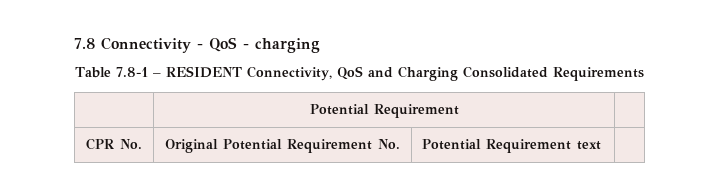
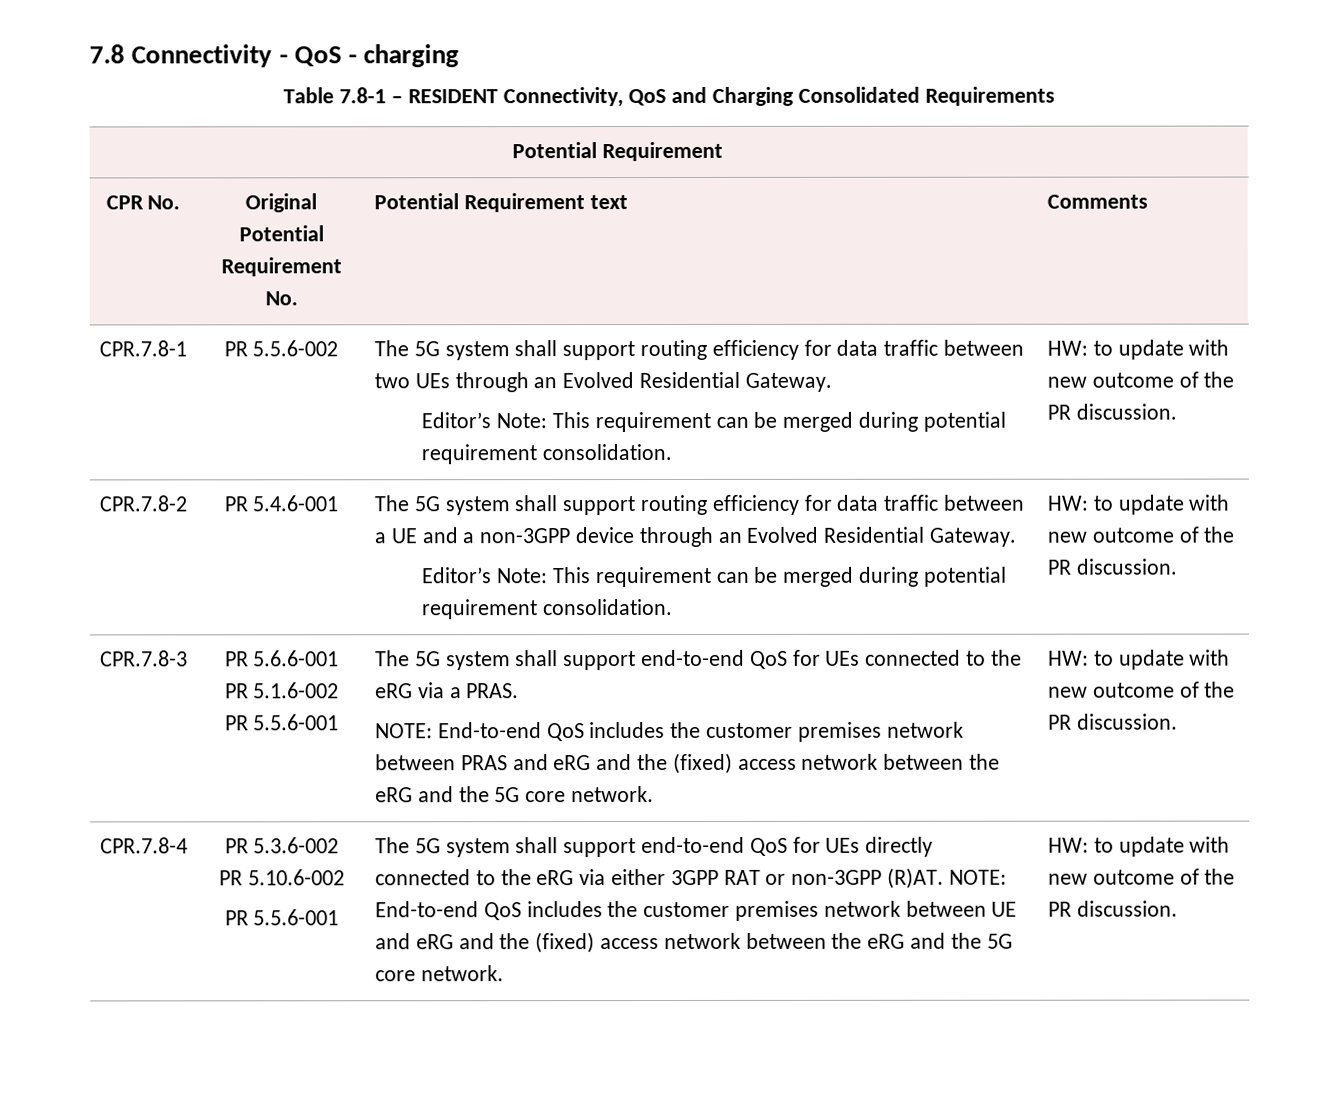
- CPR No. | Original Potential Requirement No. | Potential Requirement text |
+ CPR No. | Original Potential Requirement No. | Potential Requirement text | Comments
+ CPR.7.8-1 | PR 5.5.6-002 | The 5G system shall support routing efficiency for data traffic between two UEs through an Evolved Residential Gateway.
+ Editor’s Note: This requirement can be merged during potential requirement consolidation. | HW: to update with new outcome of the PR discussion.
+ CPR.7.8-2 | PR 5.4.6-001 | The 5G system shall support routing efficiency for data traffic between a UE and a non-3GPP device through an Evolved Residential Gateway.
+ Editor’s Note: This requirement can be merged during potential requirement consolidation. | HW: to update with new outcome of the PR discussion.
+ CPR.7.8-3 | PR 5.6.6-001
+ PR 5.1.6-002
+ PR 5.5.6-001 | The 5G system shall support end-to-end QoS for UEs connected to the eRG via a PRAS.
+ NOTE: End-to-end QoS includes the customer premises network between PRAS and eRG and the (fixed) access network between the eRG and the 5G core network. | HW: to update with new outcome of the PR discussion.
+ CPR.7.8-4 | PR 5.3.6-002
+ PR 5.10.6-002
+ PR 5.5.6-001 | The 5G system shall support end-to-end QoS for UEs directly connected to the eRG via either 3GPP RAT or non-3GPP (R)AT. NOTE: End-to-end QoS includes the customer premises network between UE and eRG and the (fixed) access network between the eRG and the 5G core network. | HW: to update with new outcome of the PR discussion.

